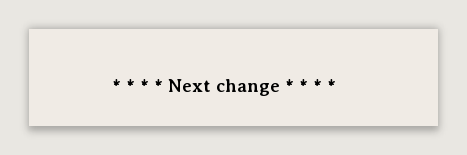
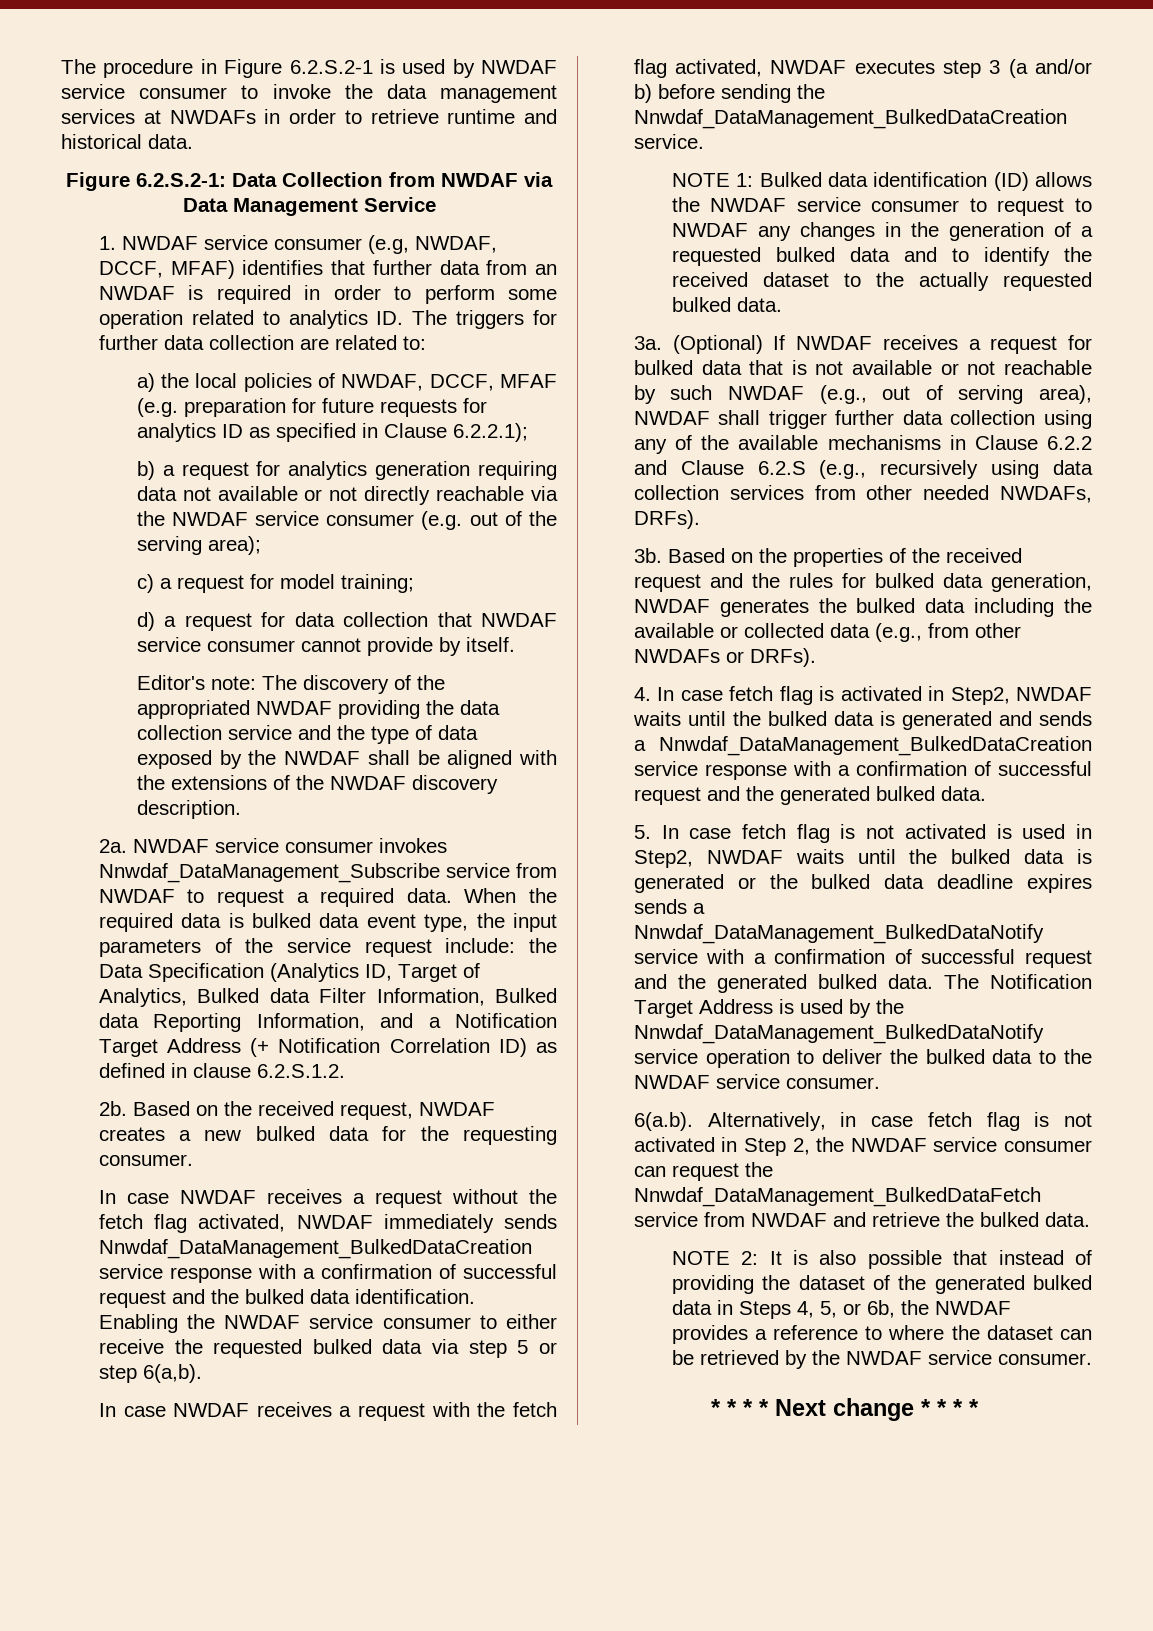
+ The procedure in Figure 6.2.S.2-1 is used by NWDAF service consumer to invoke the data management services at NWDAFs in order to retrieve runtime and historical data.
+ Figure 6.2.S.2-1: Data Collection from NWDAF via Data Management Service
+ 1. NWDAF service consumer (e.g, NWDAF, DCCF, MFAF) identifies that further data from an NWDAF is required in order to perform some operation related to analytics ID. The triggers for further data collection are related to:
+ a) the local policies of NWDAF, DCCF, MFAF (e.g. preparation for future requests for analytics ID as specified in Clause 6.2.2.1);
+ b) a request for analytics generation requiring data not available or not directly reachable via the NWDAF service consumer (e.g. out of the serving area);
+ c) a request for model training;
+ d) a request for data collection that NWDAF service consumer cannot provide by itself.
+ Editor's note: The discovery of the appropriated NWDAF providing the data collection service and the type of data exposed by the NWDAF shall be aligned with the extensions of the NWDAF discovery description.
+ 2a. NWDAF service consumer invokes Nnwdaf_DataManagement_Subscribe service from NWDAF to request a required data. When the required data is bulked data event type, the input parameters of the service request include: the Data Specification (Analytics ID, Target of Analytics, Bulked data Filter Information, Bulked data Reporting Information, and a Notification Target Address (+ Notification Correlation ID) as defined in clause 6.2.S.1.2.
+ 2b. Based on the received request, NWDAF creates a new bulked data for the requesting consumer.
+ In case NWDAF receives a request without the fetch flag activated, NWDAF immediately sends Nnwdaf_DataManagement_BulkedDataCreation service response with a confirmation of successful request and the bulked data identification. Enabling the NWDAF service consumer to either receive the requested bulked data via step 5 or step 6(a,b).
+ In case NWDAF receives a request with the fetch flag activated, NWDAF executes step 3 (a and/or b) before sending the Nnwdaf_DataManagement_BulkedDataCreation service.
+ NOTE 1: Bulked data identification (ID) allows the NWDAF service consumer to request to NWDAF any changes in the generation of a requested bulked data and to identify the received dataset to the actually requested bulked data.
+ 3a. (Optional) If NWDAF receives a request for bulked data that is not available or not reachable by such NWDAF (e.g., out of serving area), NWDAF shall trigger further data collection using any of the available mechanisms in Clause 6.2.2 and Clause 6.2.S (e.g., recursively using data collection services from other needed NWDAFs, DRFs).
+ 3b. Based on the properties of the received request and the rules for bulked data generation, NWDAF generates the bulked data including the available or collected data (e.g., from other NWDAFs or DRFs).
+ 4. In case fetch flag is activated in Step2, NWDAF waits until the bulked data is generated and sends a Nnwdaf_DataManagement_BulkedDataCreation service response with a confirmation of successful request and the generated bulked data.
+ 5. In case fetch flag is not activated is used in Step2, NWDAF waits until the bulked data is generated or the bulked data deadline expires sends a Nnwdaf_DataManagement_BulkedDataNotify service with a confirmation of successful request and the generated bulked data. The Notification Target Address is used by the Nnwdaf_DataManagement_BulkedDataNotify service operation to deliver the bulked data to the NWDAF service consumer.
+ 6(a.b). Alternatively, in case fetch flag is not activated in Step 2, the NWDAF service consumer can request the Nnwdaf_DataManagement_BulkedDataFetch service from NWDAF and retrieve the bulked data.
+ NOTE 2: It is also possible that instead of providing the dataset of the generated bulked data in Steps 4, 5, or 6b, the NWDAF provides a reference to where the dataset can be retrieved by the NWDAF service consumer.

